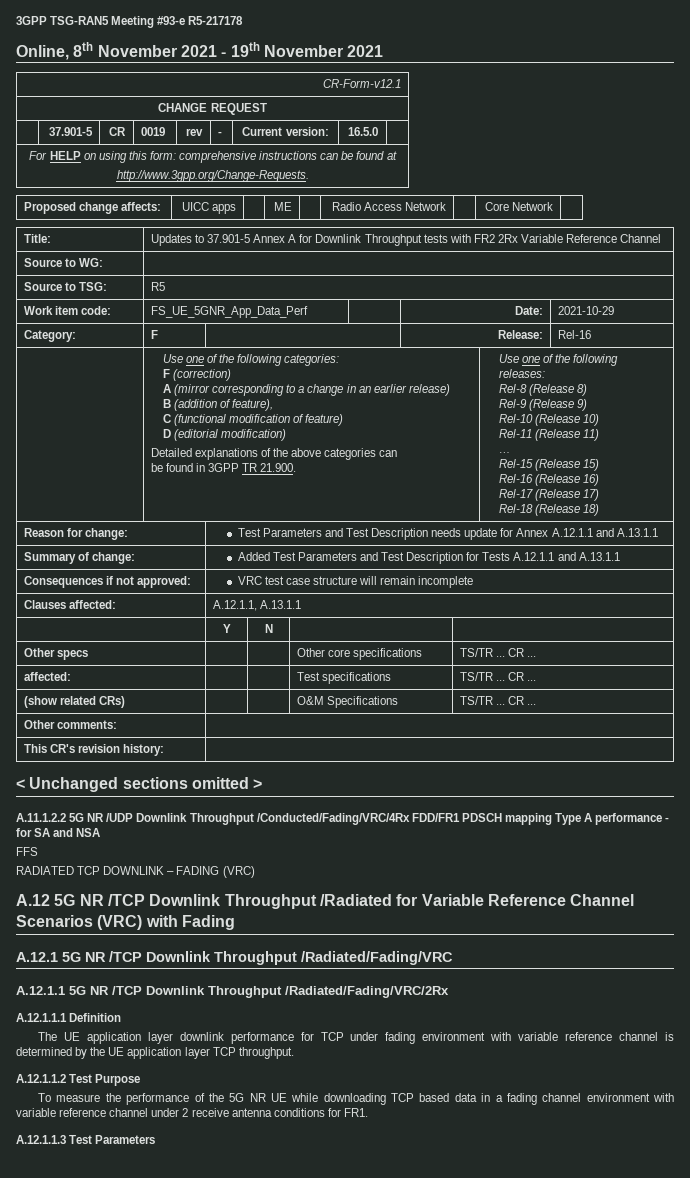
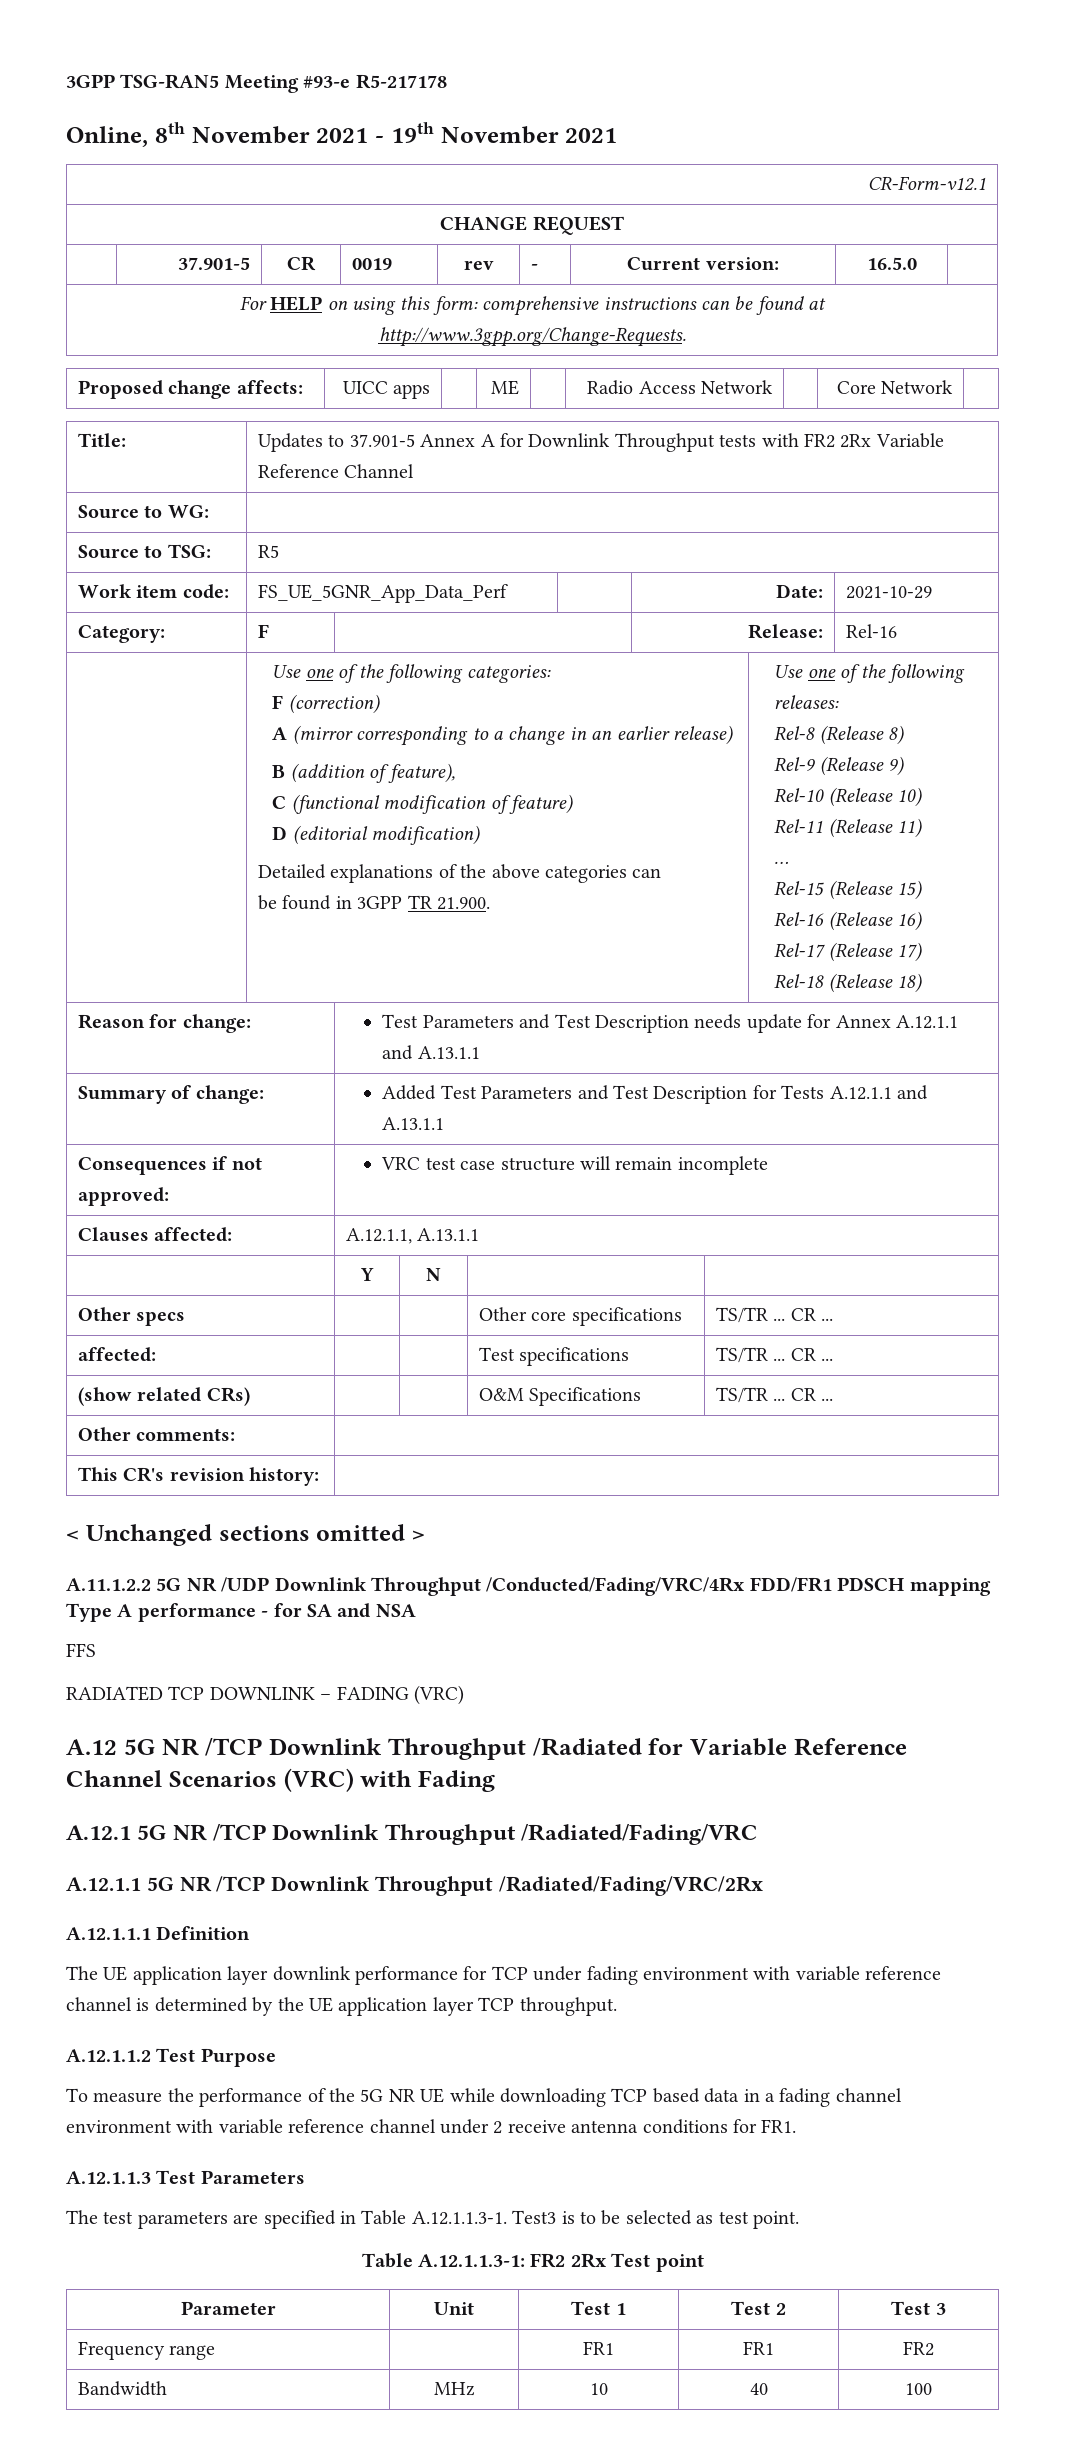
+ The test parameters are specified in Table A.12.1.1.3-1. Test3 is to be selected as test point.
+ Table A.12.1.1.3-1: FR2 2Rx Test point
+ Parameter | Unit | Test 1 | Test 2 | Test 3
+ Frequency range | | FR1 | FR1 | FR2
+ Bandwidth | MHz | 10 | 40 | 100

